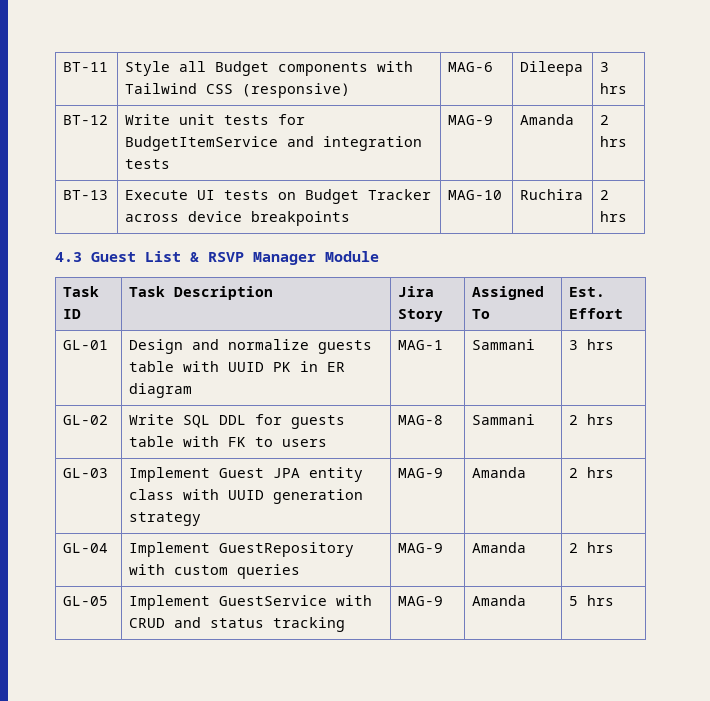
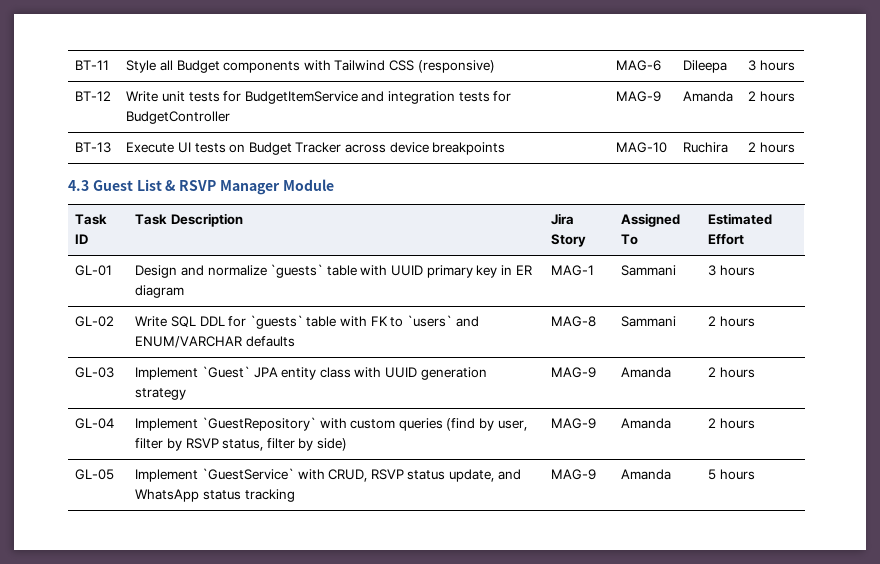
- BT-11 | Style all Budget components with Tailwind CSS (responsive) | MAG-6 | Dileepa | 3 hrs
+ BT-11 | Style all Budget components with Tailwind CSS (responsive) | MAG-6 | Dileepa | 3 hours
- BT-12 | Write unit tests for BudgetItemService and integration tests | MAG-9 | Amanda | 2 hrs
+ BT-12 | Write unit tests for BudgetItemService and integration tests for BudgetController | MAG-9 | Amanda | 2 hours
- BT-13 | Execute UI tests on Budget Tracker across device breakpoints | MAG-10 | Ruchira | 2 hrs
+ BT-13 | Execute UI tests on Budget Tracker across device breakpoints | MAG-10 | Ruchira | 2 hours
- Task ID | Task Description | Jira Story | Assigned To | Est. Effort
+ Task ID | Task Description | Jira Story | Assigned To | Estimated Effort
- GL-01 | Design and normalize guests table with UUID PK in ER diagram | MAG-1 | Sammani | 3 hrs
+ GL-01 | Design and normalize `guests` table with UUID primary key in ER diagram | MAG-1 | Sammani | 3 hours
- GL-02 | Write SQL DDL for guests table with FK to users | MAG-8 | Sammani | 2 hrs
+ GL-02 | Write SQL DDL for `guests` table with FK to `users` and ENUM/VARCHAR defaults | MAG-8 | Sammani | 2 hours
- GL-03 | Implement Guest JPA entity class with UUID generation strategy | MAG-9 | Amanda | 2 hrs
+ GL-03 | Implement `Guest` JPA entity class with UUID generation strategy | MAG-9 | Amanda | 2 hours
- GL-04 | Implement GuestRepository with custom queries | MAG-9 | Amanda | 2 hrs
+ GL-04 | Implement `GuestRepository` with custom queries (find by user, filter by RSVP status, filter by side) | MAG-9 | Amanda | 2 hours
- GL-05 | Implement GuestService with CRUD and status tracking | MAG-9 | Amanda | 5 hrs
+ GL-05 | Implement `GuestService` with CRUD, RSVP status update, and WhatsApp status tracking | MAG-9 | Amanda | 5 hours

